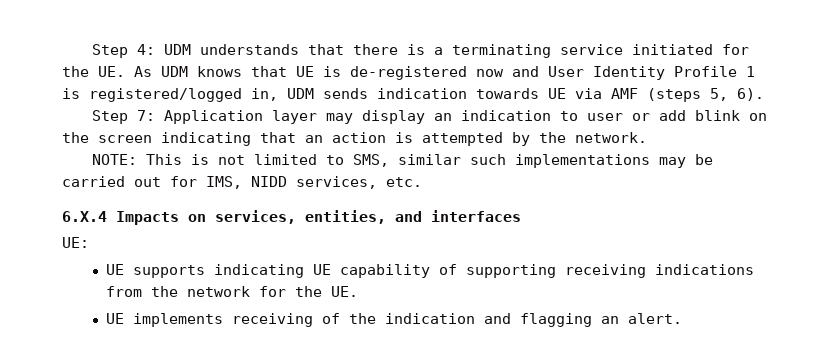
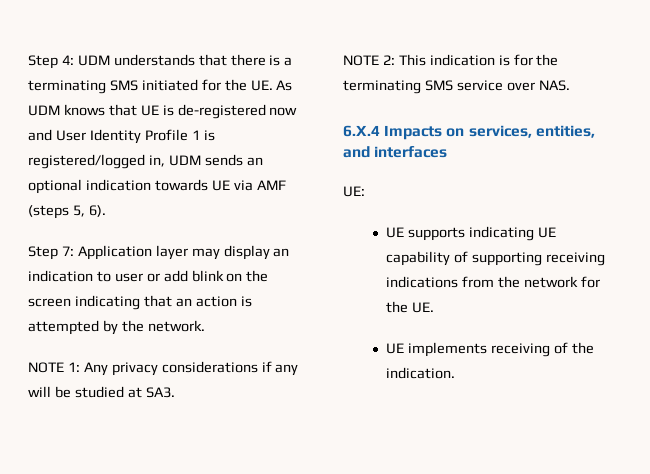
- Step 4: UDM understands that there is a terminating service initiated for the UE. As UDM knows that UE is de-registered now and User Identity Profile 1 is registered/logged in, UDM sends indication towards UE via AMF (steps 5, 6).
+ Step 4: UDM understands that there is a terminating SMS initiated for the UE. As UDM knows that UE is de-registered now and User Identity Profile 1 is registered/logged in, UDM sends an optional indication towards UE via AMF (steps 5, 6).
- NOTE: This is not limited to SMS, similar such implementations may be carried out for IMS, NIDD services, etc.
+ NOTE 1: Any privacy considerations if any will be studied at SA3.
+ NOTE 2: This indication is for the terminating SMS service over NAS.
- UE implements receiving of the indication and flagging an alert.
+ UE implements receiving of the indication.

